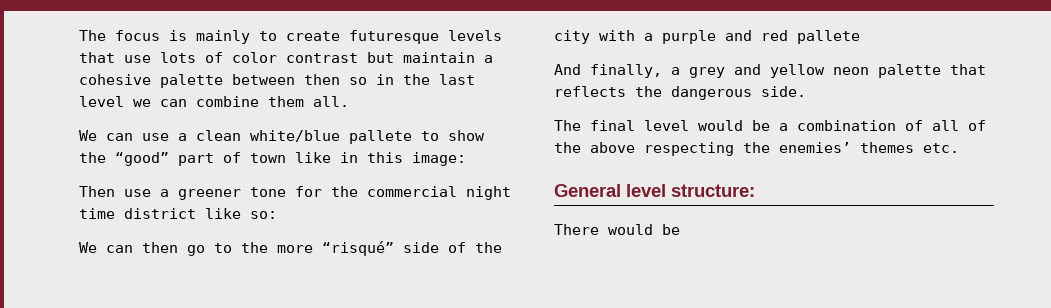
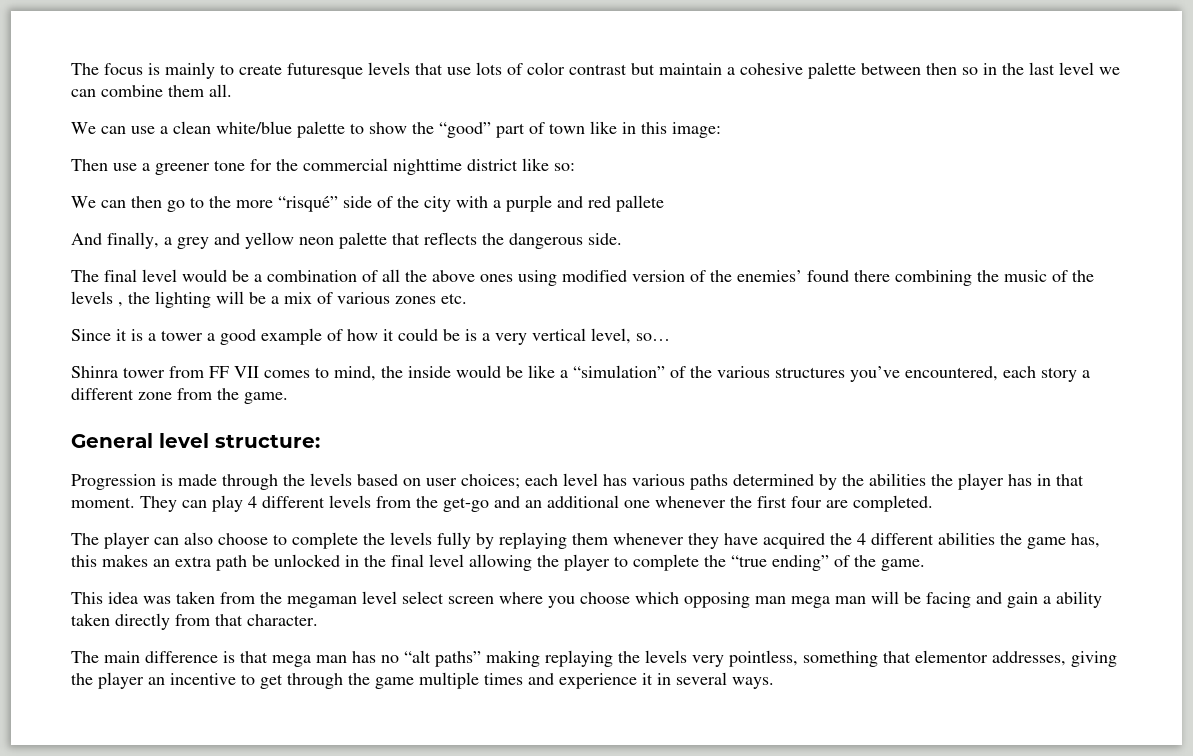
- We can use a clean white/blue pallete to show the “good” part of town like in this image:
+ We can use a clean white/blue palette to show the “good” part of town like in this image:
- Then use a greener tone for the commercial night time district like so:
+ Then use a greener tone for the commercial nighttime district like so:
- The final level would be a combination of all of the above respecting the enemies’ themes etc.
+ The final level would be a combination of all the above ones using modified version of the enemies’ found there combining the music of the levels , the lighting will be a mix of various zones etc.
+ Since it is a tower a good example of how it could be is a very vertical level, so…
+ Shinra tower from FF VII comes to mind, the inside would be like a “simulation” of the various structures you’ve encountered, each story a different zone from the game.
  General level structure:
- There would be
+ Progression is made through the levels based on user choices; each level has various paths determined by the abilities the player has in that moment. They can play 4 different levels from the get-go and an additional one whenever the first four are completed.
+ The player can also choose to complete the levels fully by replaying them whenever they have acquired the 4 different abilities the game has, this makes an extra path be unlocked in the final level allowing the player to complete the “true ending” of the game.
+ This idea was taken from the megaman level select screen where you choose which opposing man mega man will be facing and gain a ability taken directly from that character.
+ The main difference is that mega man has no “alt paths” making replaying the levels very pointless, something that elementor addresses, giving the player an incentive to get through the game multiple times and experience it in several ways.

